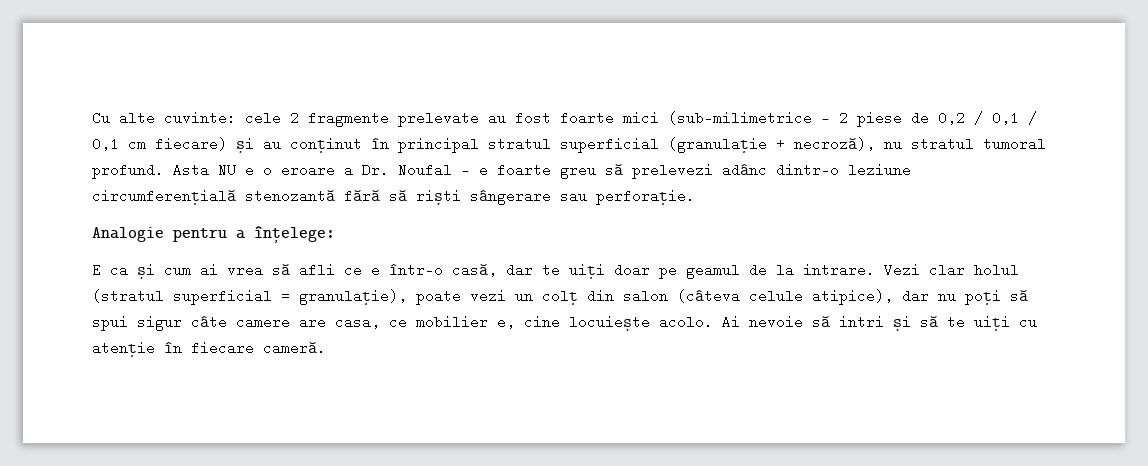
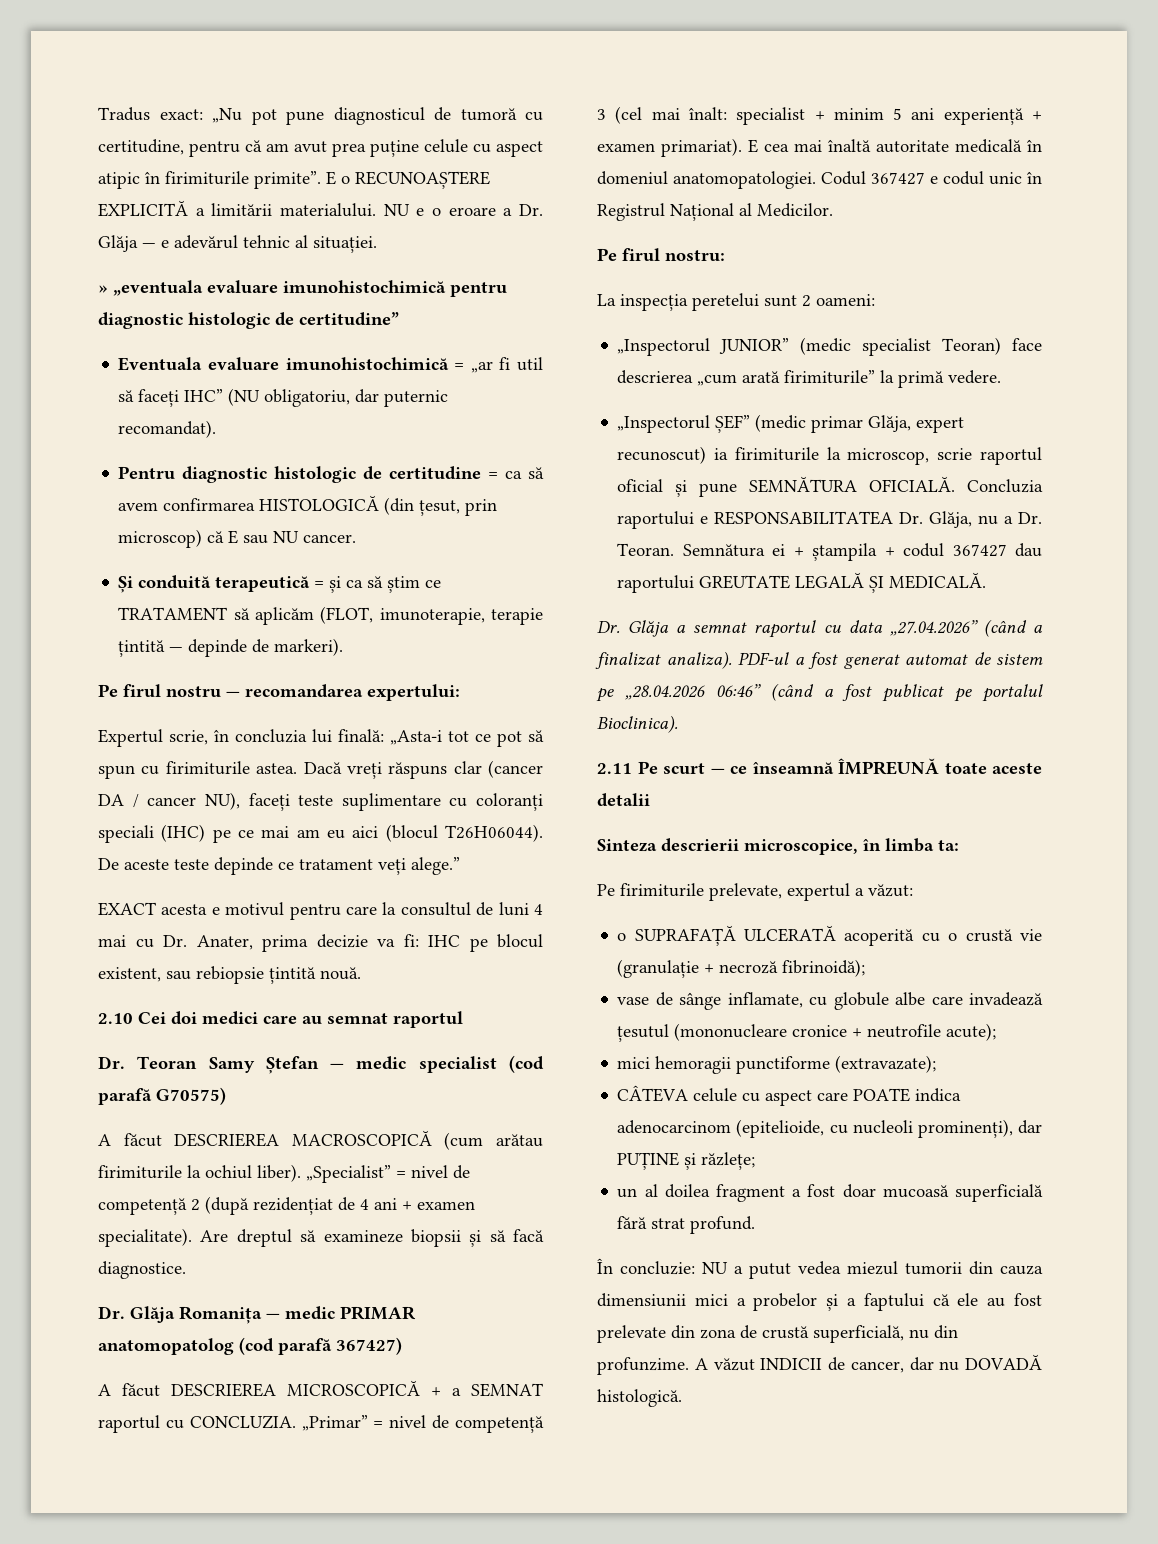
- Cu alte cuvinte: cele 2 fragmente prelevate au fost foarte mici (sub-milimetrice — 2 piese de 0,2 / 0,1 / 0,1 cm fiecare) și au conținut în principal stratul superficial (granulație + necroză), nu stratul tumoral profund. Asta NU e o eroare a Dr. Noufal — e foarte greu să prelevezi adânc dintr-o leziune circumferențială stenozantă fără să riști sângerare sau perforație.
- Analogie pentru a înțelege:
- E ca și cum ai vrea să afli ce e într-o casă, dar te uiți doar pe geamul de la intrare. Vezi clar holul (stratul superficial = granulație), poate vezi un colț din salon (câteva celule atipice), dar nu poți să spui sigur câte camere are casa, ce mobilier e, cine locuiește acolo. Ai nevoie să intri și să te uiți cu atenție în fiecare cameră.
+ Tradus exact: „Nu pot pune diagnosticul de tumoră cu certitudine, pentru că am avut prea puține celule cu aspect atipic în firimiturile primite”. E o RECUNOAȘTERE EXPLICITĂ a limitării materialului. NU e o eroare a Dr. Glăja — e adevărul tehnic al situației.
+ » „eventuala evaluare imunohistochimică pentru diagnostic histologic de certitudine”
+ Eventuala evaluare imunohistochimică = „ar fi util să faceți IHC” (NU obligatoriu, dar puternic recomandat).
+ Pentru diagnostic histologic de certitudine = ca să avem confirmarea HISTOLOGICĂ (din țesut, prin microscop) că E sau NU cancer.
+ Și conduită terapeutică = și ca să știm ce TRATAMENT să aplicăm (FLOT, imunoterapie, terapie țintită — depinde de markeri).
+ Pe firul nostru — recomandarea expertului:
+ Expertul scrie, în concluzia lui finală: „Asta-i tot ce pot să spun cu firimiturile astea. Dacă vreți răspuns clar (cancer DA / cancer NU), faceți teste suplimentare cu coloranți speciali (IHC) pe ce mai am eu aici (blocul T26H06044). De aceste teste depinde ce tratament veți alege.”
+ EXACT acesta e motivul pentru care la consultul de luni 4 mai cu Dr. Anater, prima decizie va fi: IHC pe blocul existent, sau rebiopsie țintită nouă.
+ 2.10 Cei doi medici care au semnat raportul
+ Dr. Teoran Samy Ștefan — medic specialist (cod parafă G70575)
+ A făcut DESCRIEREA MACROSCOPICĂ (cum arătau firimiturile la ochiul liber). „Specialist” = nivel de competență 2 (după rezidențiat de 4 ani + examen specialitate). Are dreptul să examineze biopsii și să facă diagnostice.
+ Dr. Glăja Romanița — medic PRIMAR anatomopatolog (cod parafă 367427)
+ A făcut DESCRIEREA MICROSCOPICĂ + a SEMNAT raportul cu CONCLUZIA. „Primar” = nivel de competență 3 (cel mai înalt: specialist + minim 5 ani experiență + examen primariat). E cea mai înaltă autoritate medicală în domeniul anatomopatologiei. Codul 367427 e codul unic în Registrul Național al Medicilor.
+ Pe firul nostru:
+ La inspecția peretelui sunt 2 oameni:
+ „Inspectorul JUNIOR” (medic specialist Teoran) face descrierea „cum arată firimiturile” la primă vedere.
+ „Inspectorul ȘEF” (medic primar Glăja, expert recunoscut) ia firimiturile la microscop, scrie raportul oficial și pune SEMNĂTURA OFICIALĂ. Concluzia raportului e RESPONSABILITATEA Dr. Glăja, nu a Dr. Teoran. Semnătura ei + ștampila + codul 367427 dau raportului GREUTATE LEGALĂ ȘI MEDICALĂ.
+ Dr. Glăja a semnat raportul cu data „27.04.2026” (când a finalizat analiza). PDF-ul a fost generat automat de sistem pe „28.04.2026 06:46” (când a fost publicat pe portalul Bioclinica).
+ 2.11 Pe scurt — ce înseamnă ÎMPREUNĂ toate aceste detalii
+ Sinteza descrierii microscopice, în limba ta:
+ Pe firimiturile prelevate, expertul a văzut:
+ o SUPRAFAȚĂ ULCERATĂ acoperită cu o crustă vie (granulație + necroză fibrinoidă);
+ vase de sânge inflamate, cu globule albe care invadează țesutul (mononucleare cronice + neutrofile acute);
+ mici hemoragii punctiforme (extravazate);
+ CÂTEVA celule cu aspect care POATE indica adenocarcinom (epitelioide, cu nucleoli prominenți), dar PUȚINE și răzlețe;
+ un al doilea fragment a fost doar mucoasă superficială fără strat profund.
+ În concluzie: NU a putut vedea miezul tumorii din cauza dimensiunii mici a probelor și a faptului că ele au fost prelevate din zona de crustă superficială, nu din profunzime. A văzut INDICII de cancer, dar nu DOVADĂ histologică.

